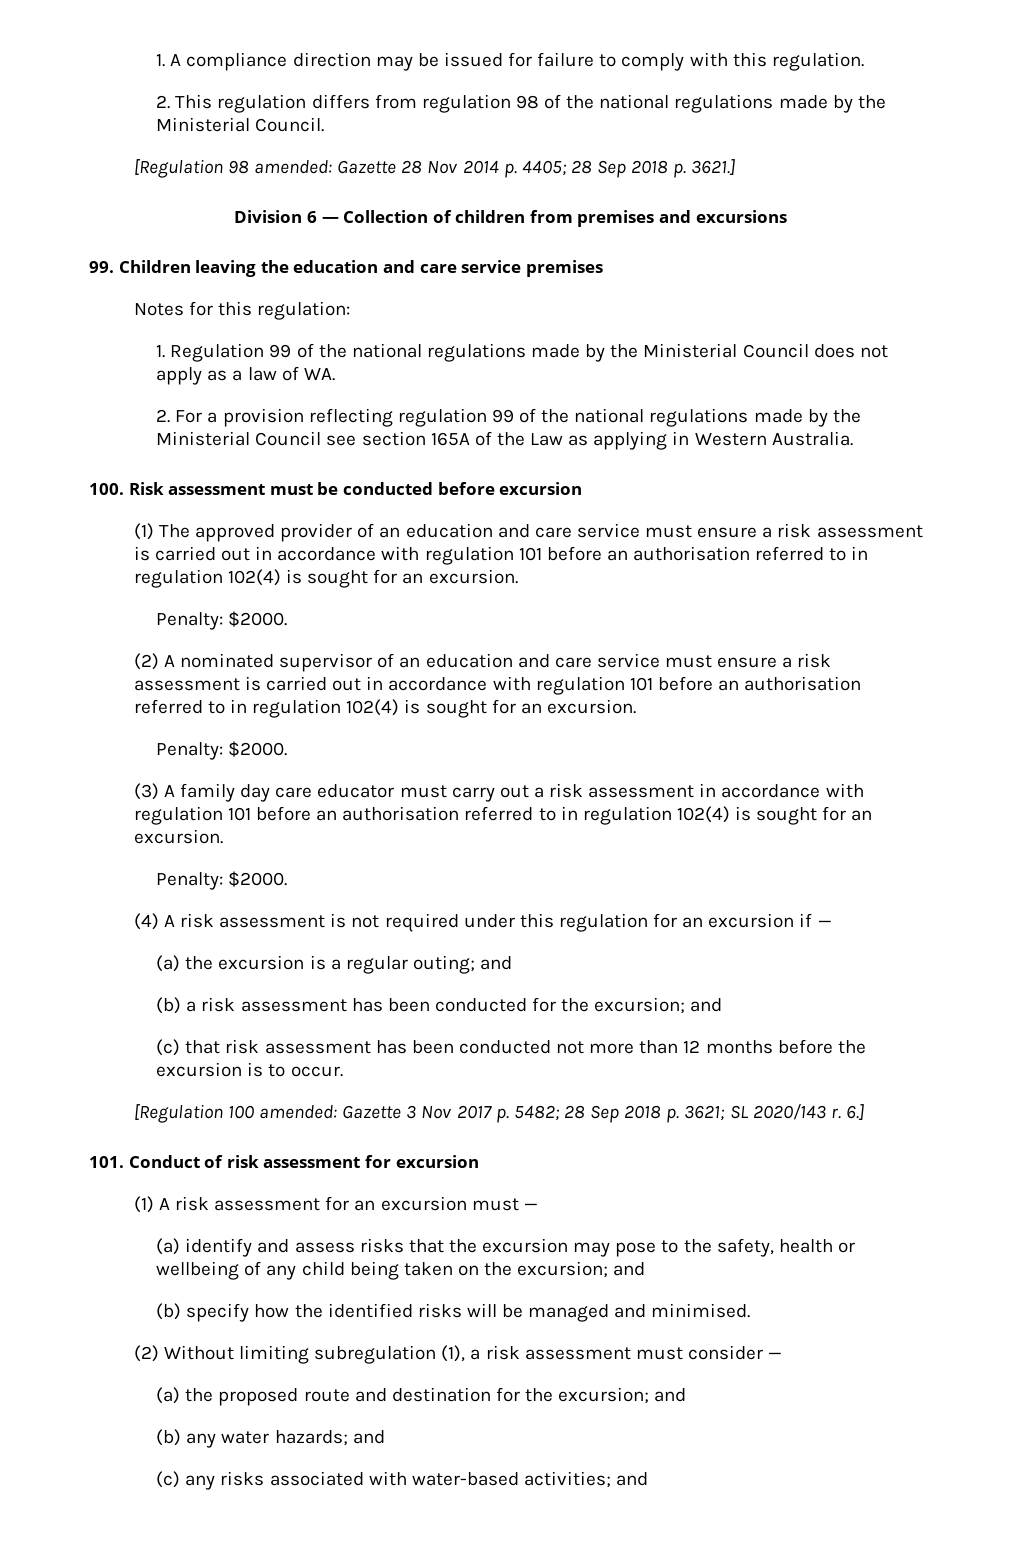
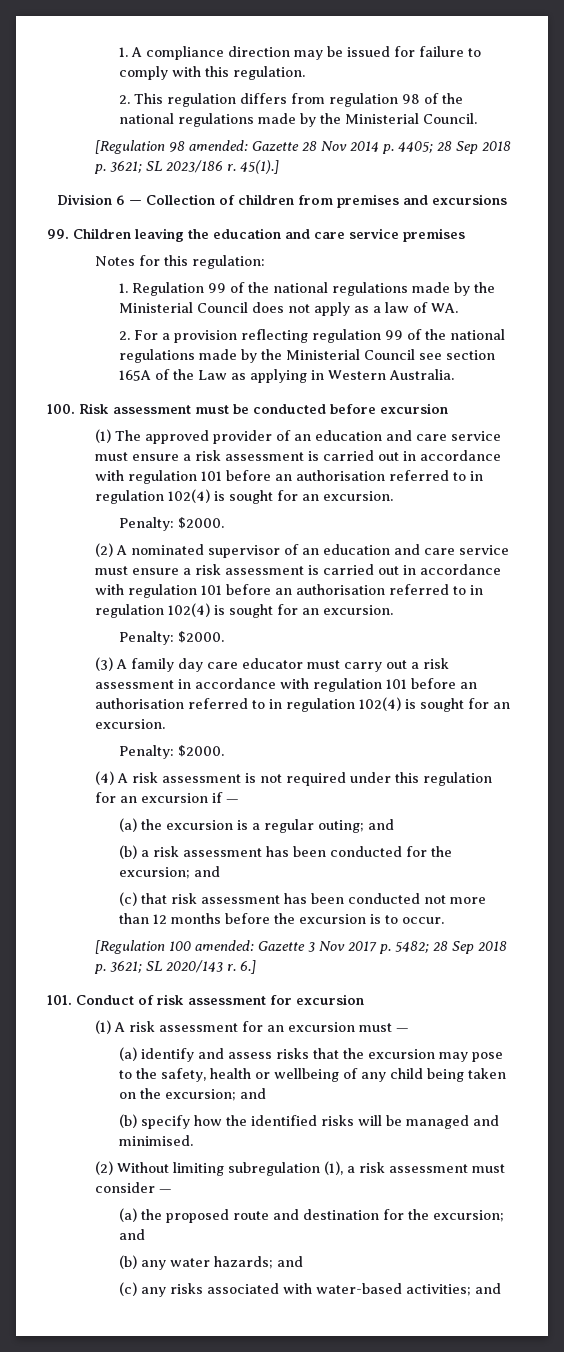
- [Regulation 98 amended: Gazette 28 Nov 2014 p. 4405; 28 Sep 2018 p. 3621.]
+ [Regulation 98 amended: Gazette 28 Nov 2014 p. 4405; 28 Sep 2018 p. 3621; SL 2023/186 r. 45(1).]

